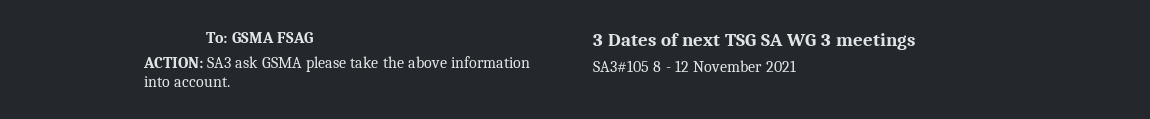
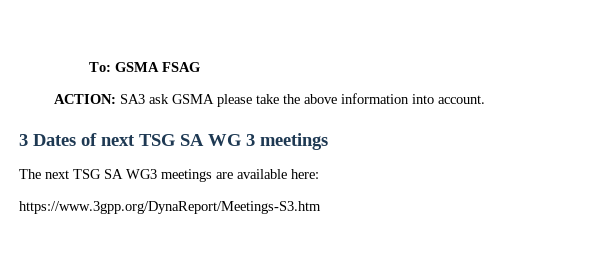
- SA3#105 8 - 12 November 2021
+ The next TSG SA WG3 meetings are available here:
+ https://www.3gpp.org/DynaReport/Meetings-S3.htm

